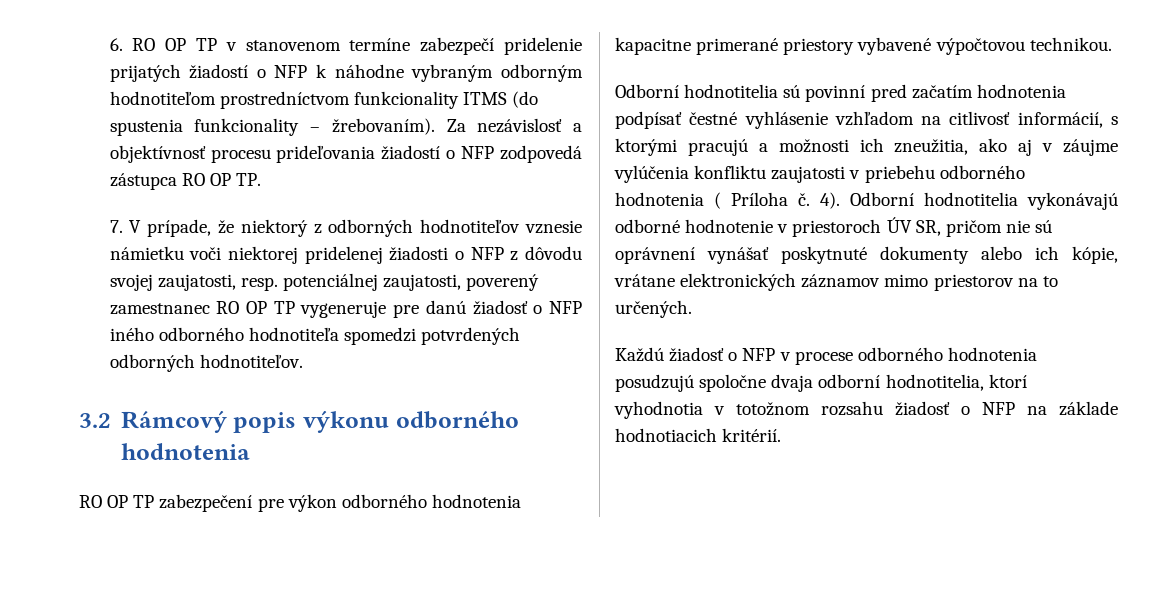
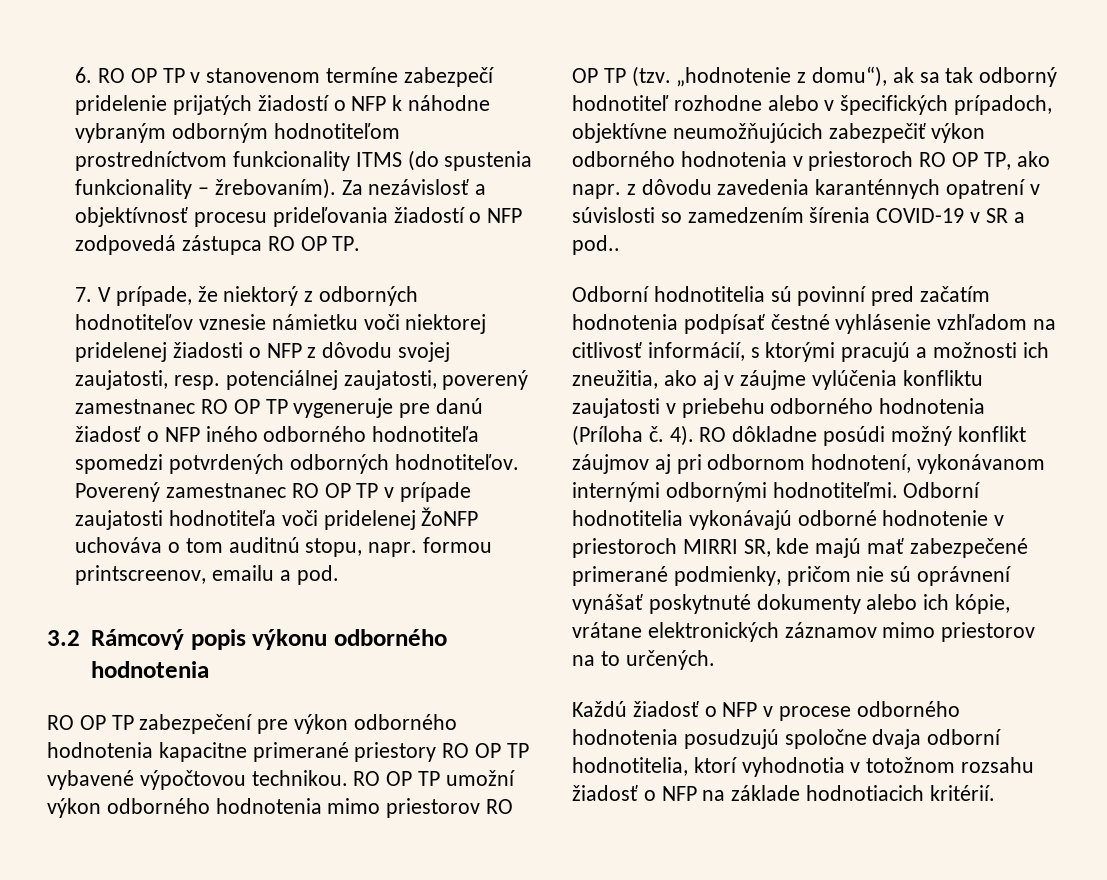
+ Poverený zamestnanec RO OP TP v prípade zaujatosti hodnotiteľa voči pridelenej ŽoNFP uchováva o tom auditnú stopu, napr. formou printscreenov, emailu a pod.
- RO OP TP zabezpečení pre výkon odborného hodnotenia kapacitne primerané priestory vybavené výpočtovou technikou.
+ RO OP TP zabezpečení pre výkon odborného hodnotenia kapacitne primerané priestory RO OP TP vybavené výpočtovou technikou. RO OP TP umožní výkon odborného hodnotenia mimo priestorov RO OP TP (tzv. „hodnotenie z domu“), ak sa tak odborný hodnotiteľ rozhodne alebo v špecifických prípadoch, objektívne neumožňujúcich zabezpečiť výkon odborného hodnotenia v priestoroch RO OP TP, ako napr. z dôvodu zavedenia karanténnych opatrení v súvislosti so zamedzením šírenia COVID-19 v SR a pod..
- Odborní hodnotitelia sú povinní pred začatím hodnotenia podpísať čestné vyhlásenie vzhľadom na citlivosť informácií, s ktorými pracujú a možnosti ich zneužitia, ako aj v záujme vylúčenia konfliktu zaujatosti v priebehu odborného hodnotenia ( Príloha č. 4).
+ Odborní hodnotitelia sú povinní pred začatím hodnotenia podpísať čestné vyhlásenie vzhľadom na citlivosť informácií, s ktorými pracujú a možnosti ich zneužitia, ako aj v záujme vylúčenia konfliktu zaujatosti v priebehu odborného hodnotenia (Príloha č. 4). RO dôkladne posúdi možný konflikt záujmov aj pri odbornom hodnotení, vykonávanom internými odbornými hodnotiteľmi.
- Odborní hodnotitelia vykonávajú odborné hodnotenie v priestoroch ÚV SR, pričom nie sú oprávnení vynášať poskytnuté dokumenty alebo ich kópie, vrátane elektronických záznamov mimo priestorov na to určených.
+ Odborní hodnotitelia vykonávajú odborné hodnotenie v priestoroch MIRRI SR, kde majú mať zabezpečené primerané podmienky, pričom nie sú oprávnení vynášať poskytnuté dokumenty alebo ich kópie, vrátane elektronických záznamov mimo priestorov na to určených.

